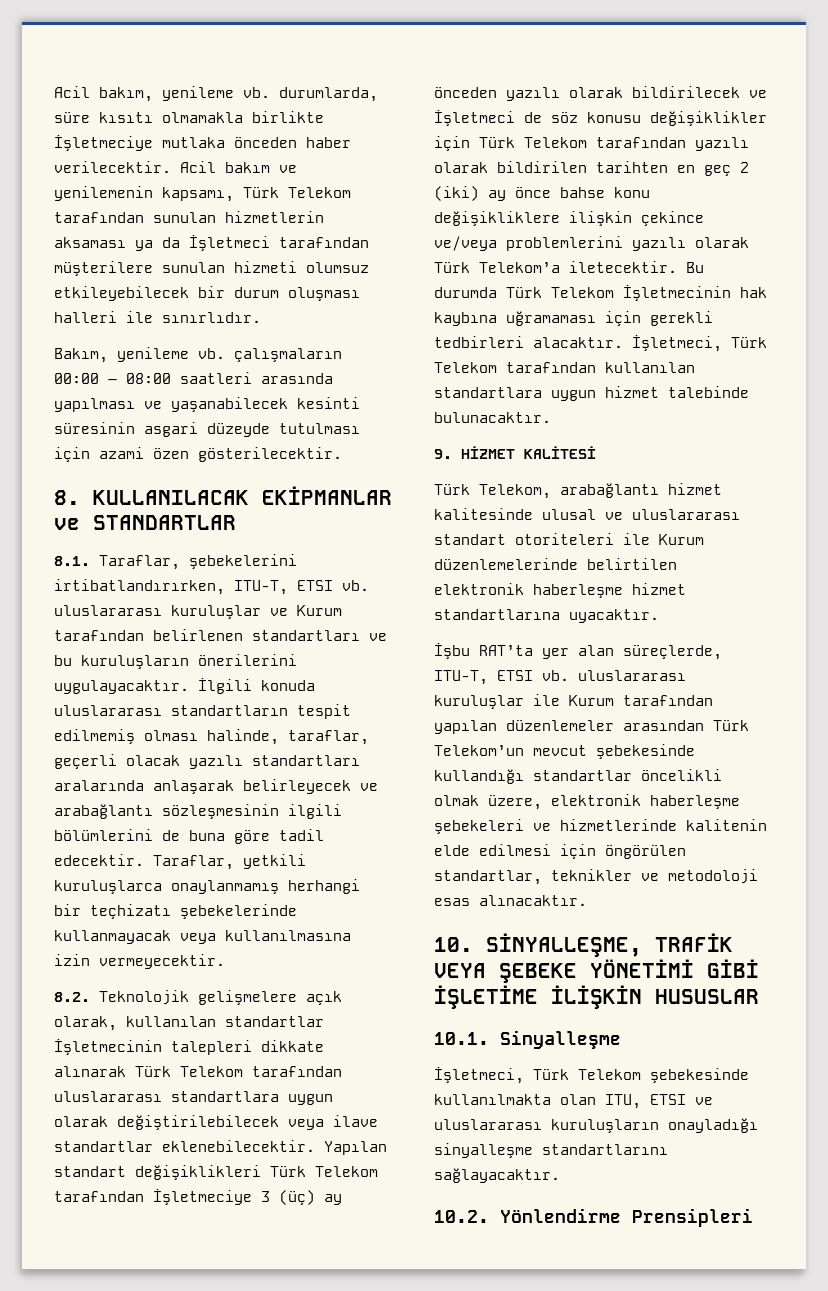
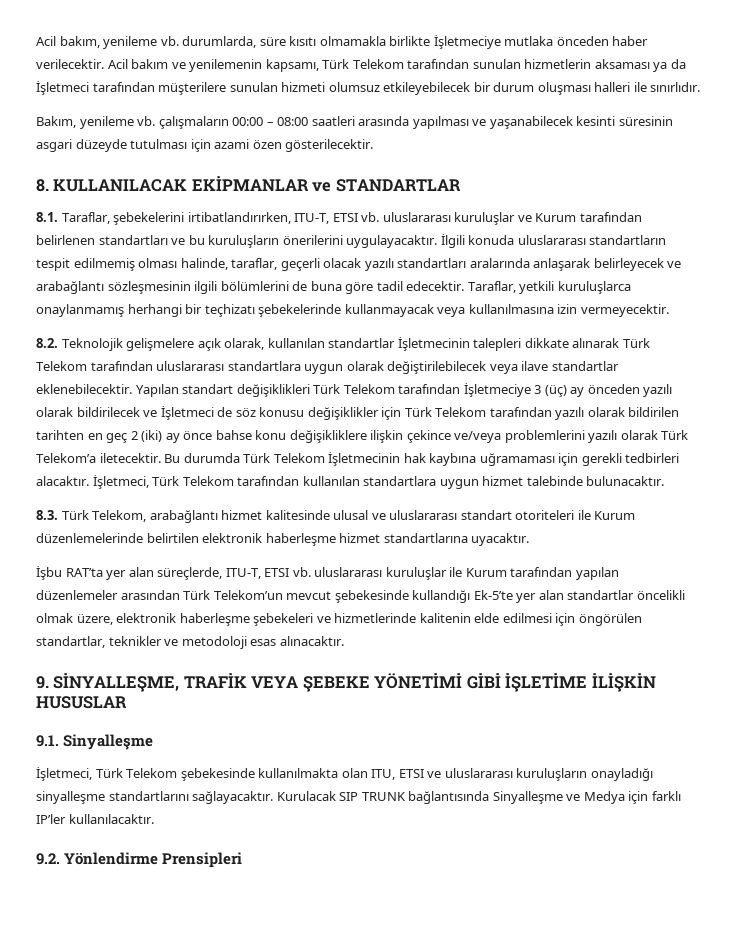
- 9. HİZMET KALİTESİ
- Türk Telekom, arabağlantı hizmet kalitesinde ulusal ve uluslararası standart otoriteleri ile Kurum düzenlemelerinde belirtilen elektronik haberleşme hizmet standartlarına uyacaktır.
+ 8.3. Türk Telekom, arabağlantı hizmet kalitesinde ulusal ve uluslararası standart otoriteleri ile Kurum düzenlemelerinde belirtilen elektronik haberleşme hizmet standartlarına uyacaktır.
- İşbu RAT’ta yer alan süreçlerde, ITU-T, ETSI vb. uluslararası kuruluşlar ile Kurum tarafından yapılan düzenlemeler arasından Türk Telekom’un mevcut şebekesinde kullandığı standartlar öncelikli olmak üzere, elektronik haberleşme şebekeleri ve hizmetlerinde kalitenin elde edilmesi için öngörülen standartlar, teknikler ve metodoloji esas alınacaktır.
+ İşbu RAT’ta yer alan süreçlerde, ITU-T, ETSI vb. uluslararası kuruluşlar ile Kurum tarafından yapılan düzenlemeler arasından Türk Telekom’un mevcut şebekesinde kullandığı Ek-5’te yer alan standartlar öncelikli olmak üzere, elektronik haberleşme şebekeleri ve hizmetlerinde kalitenin elde edilmesi için öngörülen standartlar, teknikler ve metodoloji esas alınacaktır.
- 10. SİNYALLEŞME, TRAFİK VEYA ŞEBEKE YÖNETİMİ GİBİ İŞLETİME İLİŞKİN HUSUSLAR
+ 9. SİNYALLEŞME, TRAFİK VEYA ŞEBEKE YÖNETİMİ GİBİ İŞLETİME İLİŞKİN HUSUSLAR
- 10.1. Sinyalleşme
+ 9.1. Sinyalleşme
- İşletmeci, Türk Telekom şebekesinde kullanılmakta olan ITU, ETSI ve uluslararası kuruluşların onayladığı sinyalleşme standartlarını sağlayacaktır.
- 10.2. Yönlendirme Prensipleri
+ İşletmeci, Türk Telekom şebekesinde kullanılmakta olan ITU, ETSI ve uluslararası kuruluşların onayladığı sinyalleşme standartlarını sağlayacaktır. Kurulacak SIP TRUNK bağlantısında Sinyalleşme ve Medya için farklı IP’ler kullanılacaktır.
+ 9.2. Yönlendirme Prensipleri

